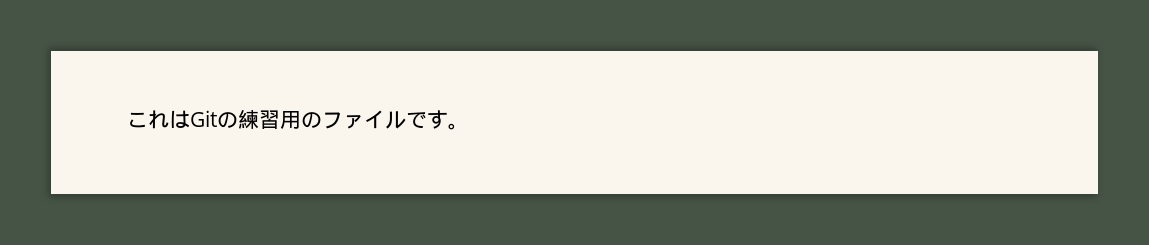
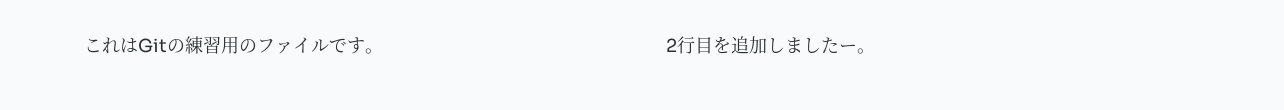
+ 2行目を追加しましたー。

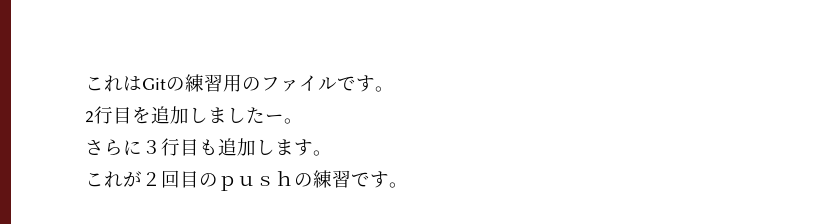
+ さらに３行目も追加します。
+ これが２回目のｐｕｓｈの練習です。

